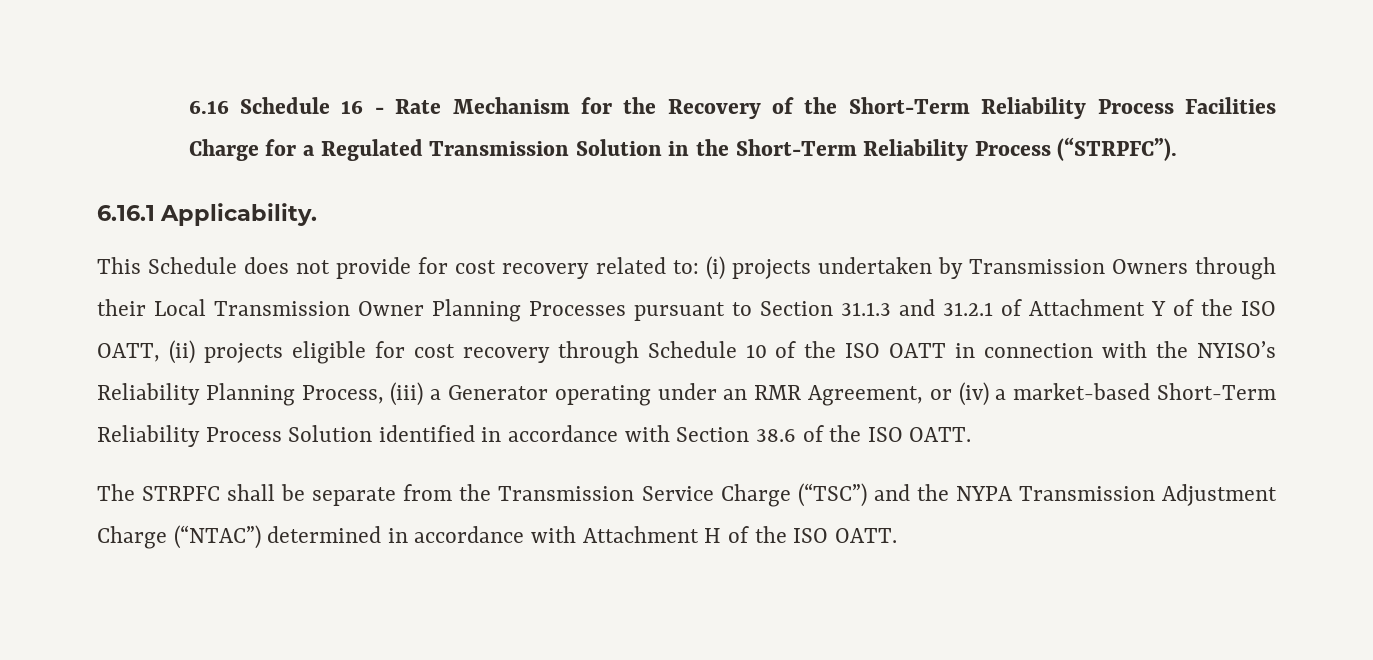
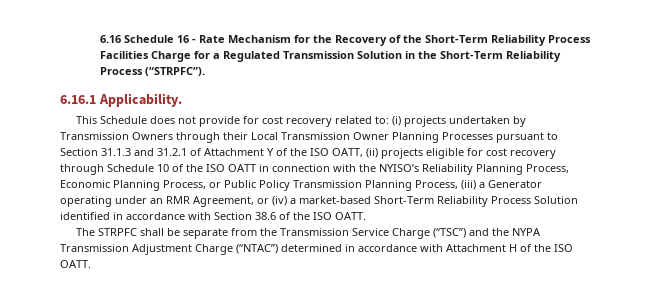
- (i) projects undertaken by Transmission Owners through their Local Transmission Owner Planning Processes pursuant to Section 31.1.3 and 31.2.1 of Attachment Y of the ISO OATT, (ii) projects eligible for cost recovery through Schedule 10 of the ISO OATT in connection with the NYISO’s Reliability Planning Process, (iii) a Generator operating under an RMR Agreement, or (iv) a market-based Short-Term Reliability Process Solution identified in accordance with Section 38.6 of the ISO OATT.
+ (i) projects undertaken by Transmission Owners through their Local Transmission Owner Planning Processes pursuant to Section 31.1.3 and 31.2.1 of Attachment Y of the ISO OATT, (ii) projects eligible for cost recovery through Schedule 10 of the ISO OATT in connection with the NYISO’s Reliability Planning Process, Economic Planning Process, or Public Policy Transmission Planning Process, (iii) a Generator operating under an RMR Agreement, or (iv) a market-based Short-Term Reliability Process Solution identified in accordance with Section 38.6 of the ISO OATT.

